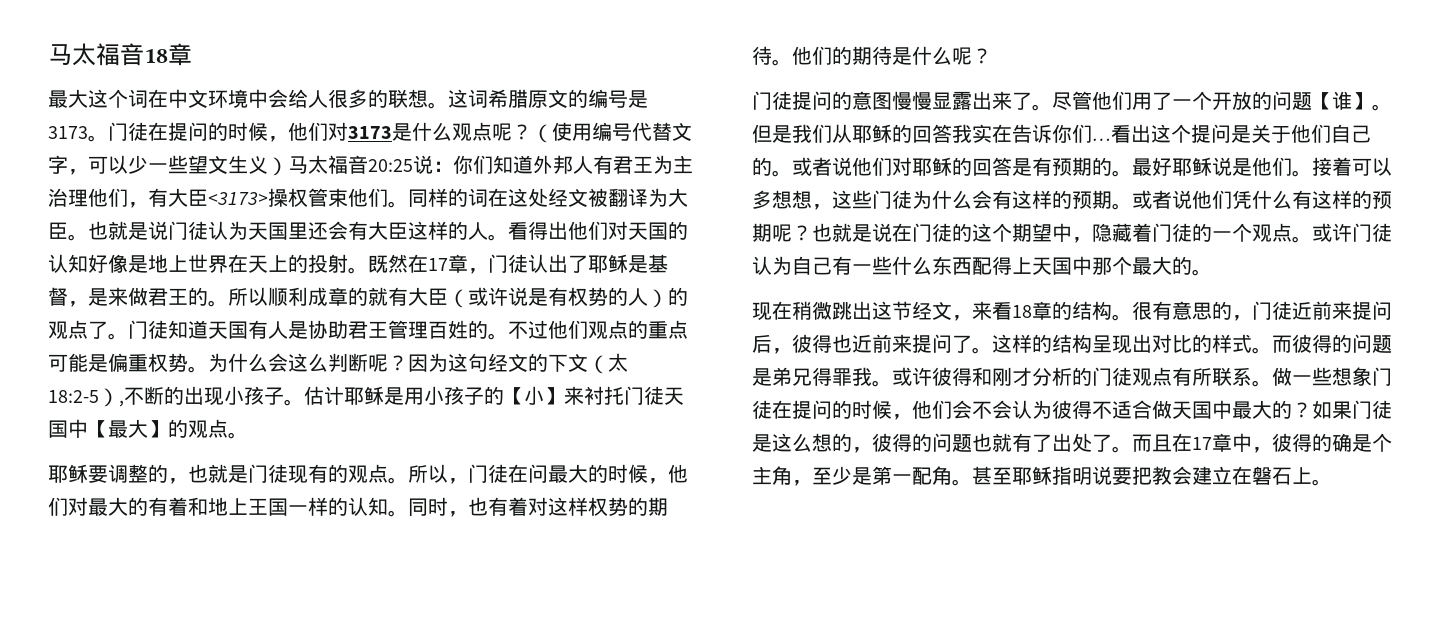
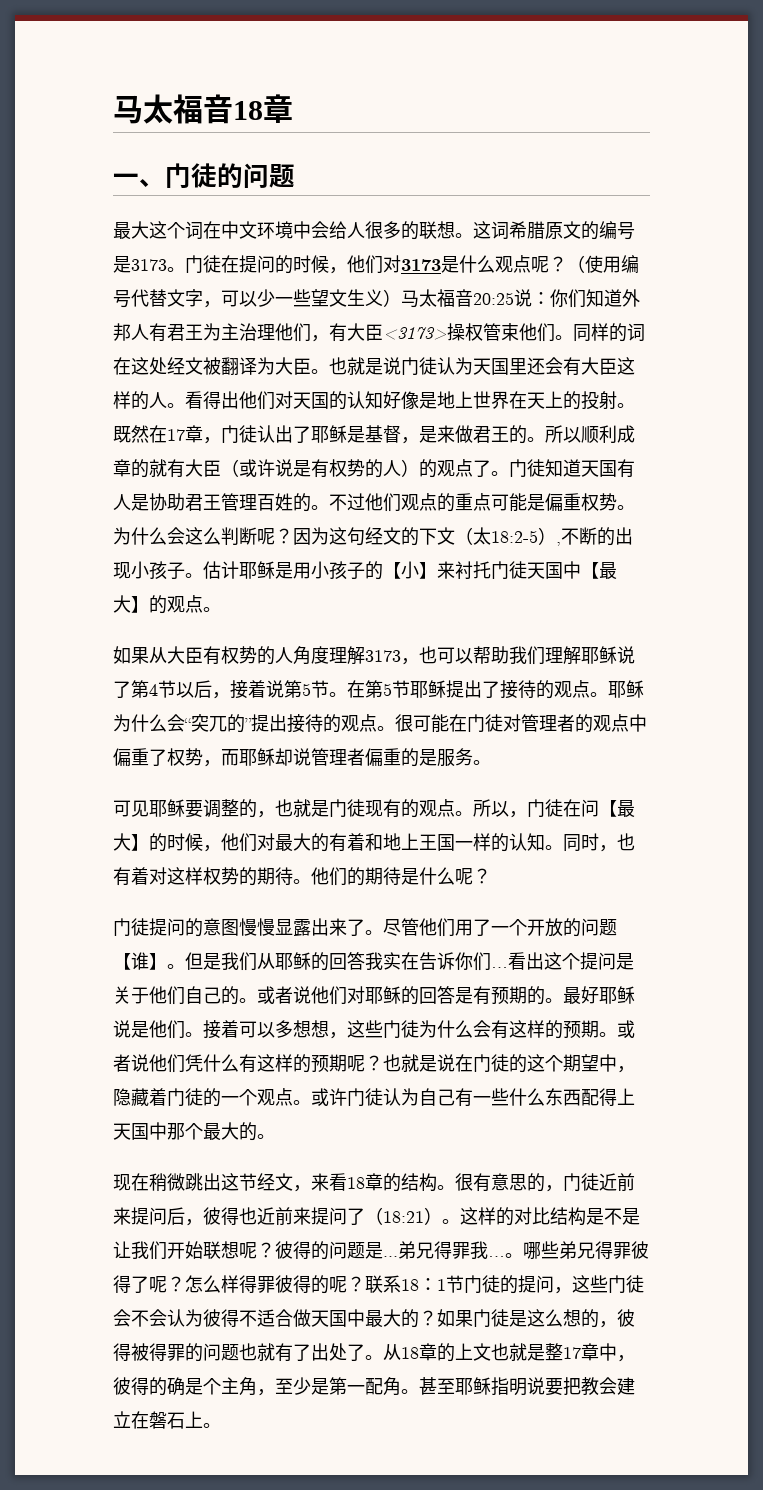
+ 一、门徒的问题
- 耶稣要调整的，也就是门徒现有的观点。
+ 如果从大臣有权势的人角度理解3173，也可以帮助我们理解耶稣说了第4节以后，接着说第5节。在第5节耶稣提出了接待的观点。耶稣为什么会“突兀的”提出接待的观点。很可能在门徒对管理者的观点中偏重了权势，而耶稣却说管理者偏重的是服务。
+ 可见耶稣要调整的，也就是门徒现有的观点。
- 所以，门徒在问最大的时候，他们对最大的有着和地上王国一样的认知。
+ 所以，门徒在问【最大】的时候，他们对最大的有着和地上王国一样的认知。
- 很有意思的，门徒近前来提问后，彼得也近前来提问了。这样的结构呈现出对比的样式。而彼得的问题是弟兄得罪我。或许彼得和刚才分析的门徒观点有所联系。做一些想象门徒在提问的时候，他们会不会认为彼得不适合做天国中最大的？
+ 很有意思的，门徒近前来提问后，彼得也近前来提问了（18:21）。这样的对比结构是不是让我们开始联想呢？彼得的问题是…弟兄得罪我…。哪些弟兄得罪彼得了呢？怎么样得罪彼得的呢？联系18：1节门徒的提问，这些门徒会不会认为彼得不适合做天国中最大的？
- 如果门徒是这么想的，彼得的问题也就有了出处了。
+ 如果门徒是这么想的，彼得被得罪的问题也就有了出处了。
- 而且在17章中，彼得的确是个主角，至少是第一配角。
+ 从18章的上文也就是整17章中，彼得的确是个主角，至少是第一配角。

